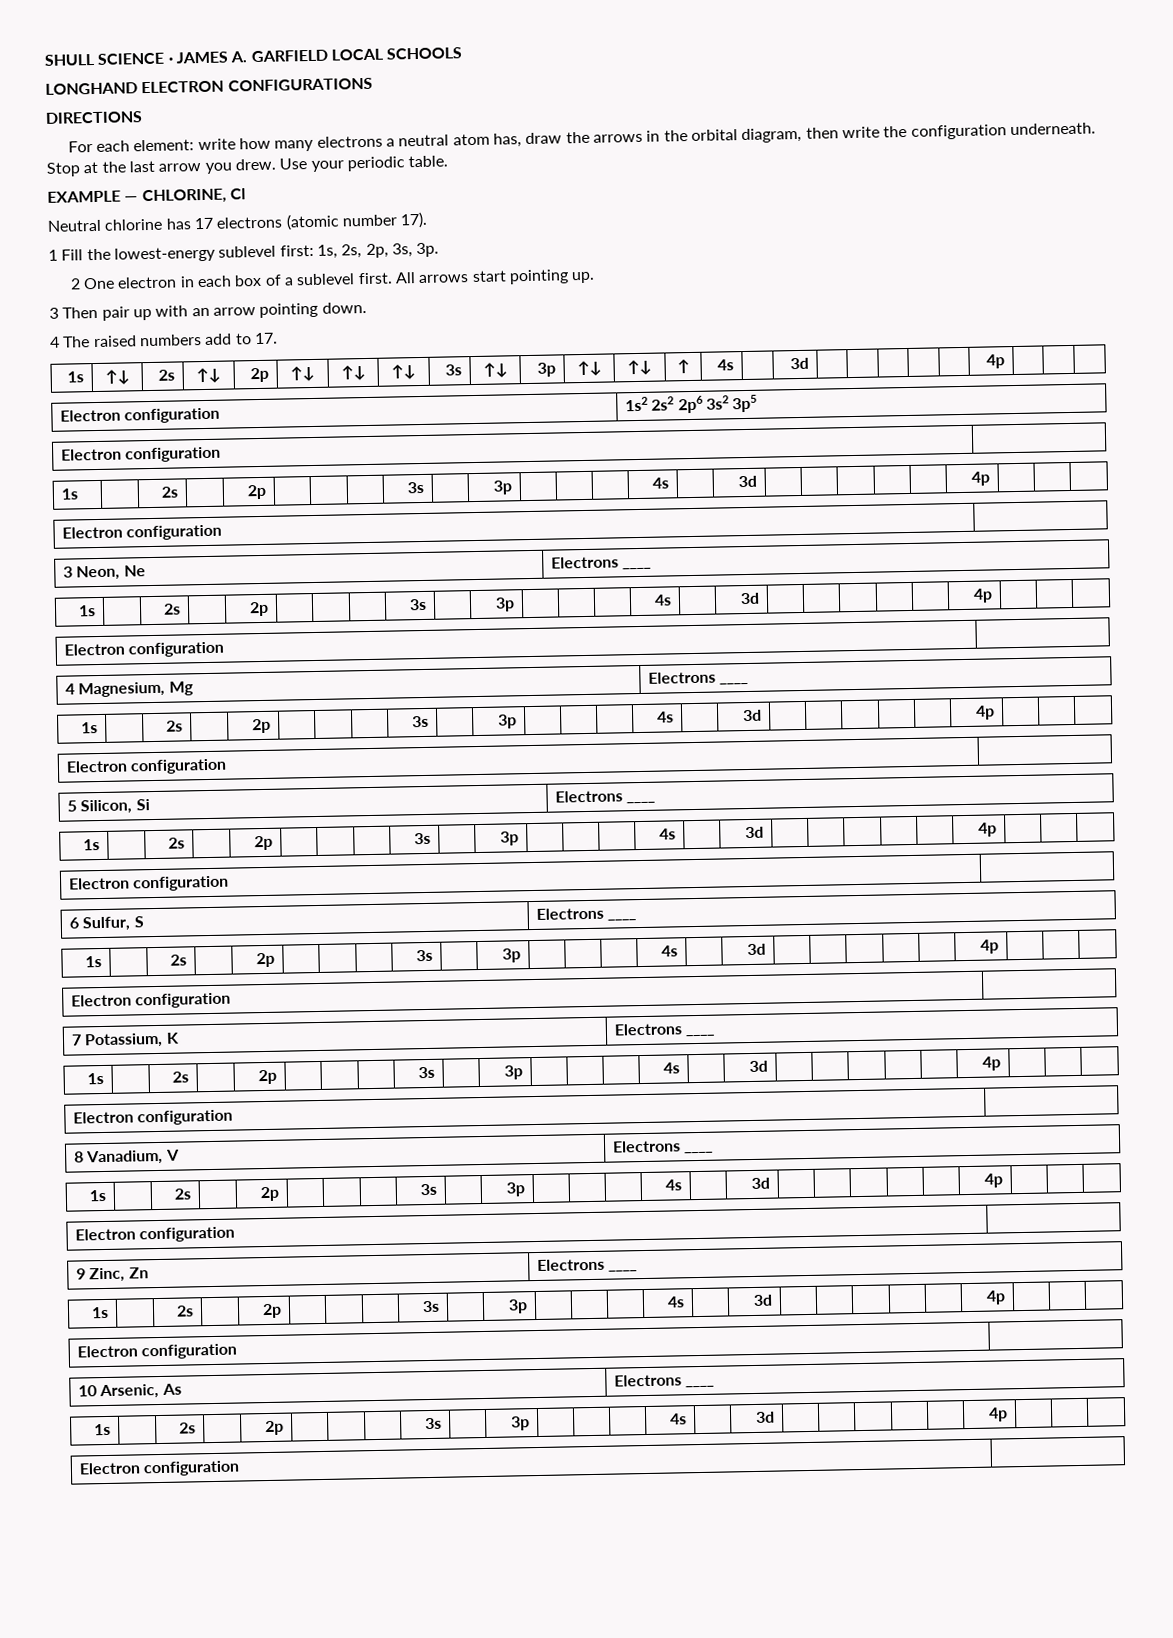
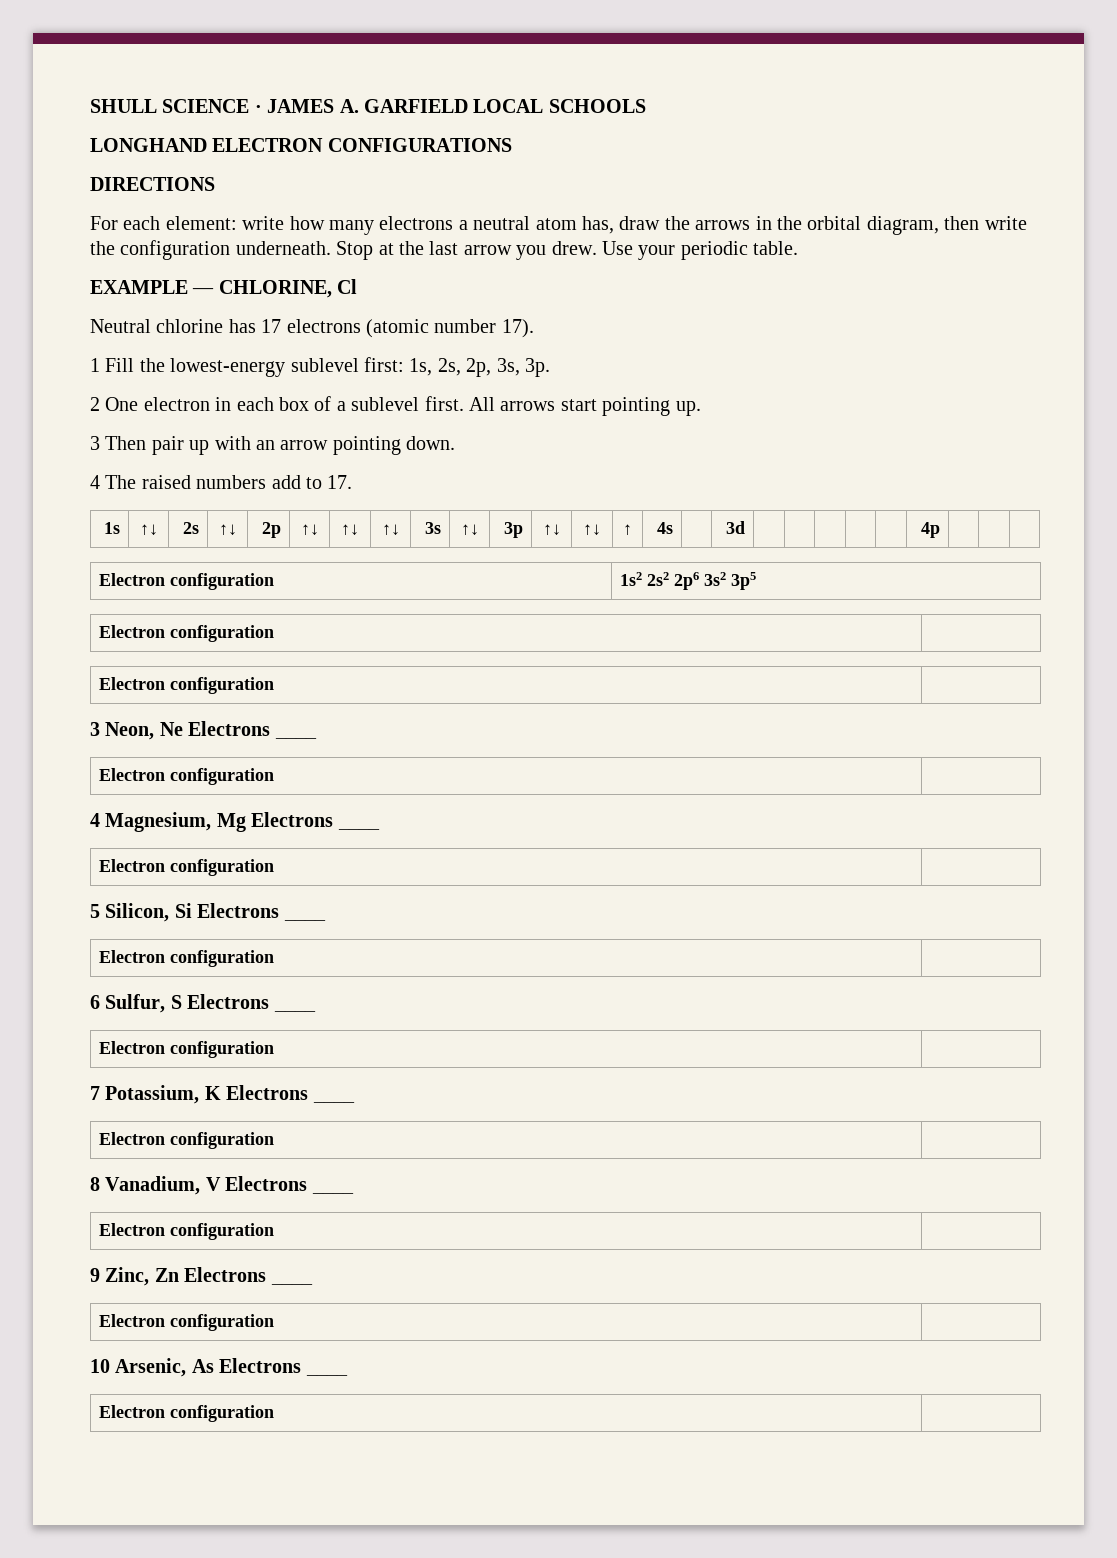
  Electron configuration | 1s2 2s2 2p6 3s2 3p5
  Electron configuration |
- 1s | | 2s | | 2p | | | | 3s | | 3p | | | | 4s | | 3d | | | | | | 4p | | |
  Electron configuration |
- 3 Neon, Ne | Electrons ____
- 1s | | 2s | | 2p | | | | 3s | | 3p | | | | 4s | | 3d | | | | | | 4p | | |
+ 3 Neon, Ne Electrons ____
  Electron configuration |
- 4 Magnesium, Mg | Electrons ____
- 1s | | 2s | | 2p | | | | 3s | | 3p | | | | 4s | | 3d | | | | | | 4p | | |
+ 4 Magnesium, Mg Electrons ____
  Electron configuration |
- 5 Silicon, Si | Electrons ____
- 1s | | 2s | | 2p | | | | 3s | | 3p | | | | 4s | | 3d | | | | | | 4p | | |
+ 5 Silicon, Si Electrons ____
  Electron configuration |
- 6 Sulfur, S | Electrons ____
- 1s | | 2s | | 2p | | | | 3s | | 3p | | | | 4s | | 3d | | | | | | 4p | | |
+ 6 Sulfur, S Electrons ____
  Electron configuration |
- 7 Potassium, K | Electrons ____
- 1s | | 2s | | 2p | | | | 3s | | 3p | | | | 4s | | 3d | | | | | | 4p | | |
+ 7 Potassium, K Electrons ____
  Electron configuration |
- 8 Vanadium, V | Electrons ____
- 1s | | 2s | | 2p | | | | 3s | | 3p | | | | 4s | | 3d | | | | | | 4p | | |
+ 8 Vanadium, V Electrons ____
  Electron configuration |
- 9 Zinc, Zn | Electrons ____
- 1s | | 2s | | 2p | | | | 3s | | 3p | | | | 4s | | 3d | | | | | | 4p | | |
+ 9 Zinc, Zn Electrons ____
  Electron configuration |
- 10 Arsenic, As | Electrons ____
- 1s | | 2s | | 2p | | | | 3s | | 3p | | | | 4s | | 3d | | | | | | 4p | | |
+ 10 Arsenic, As Electrons ____

